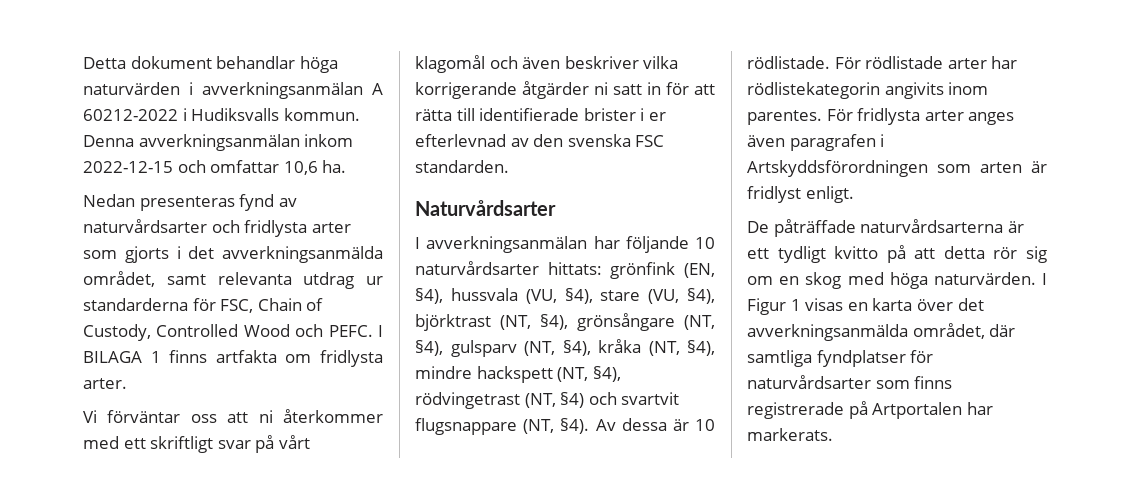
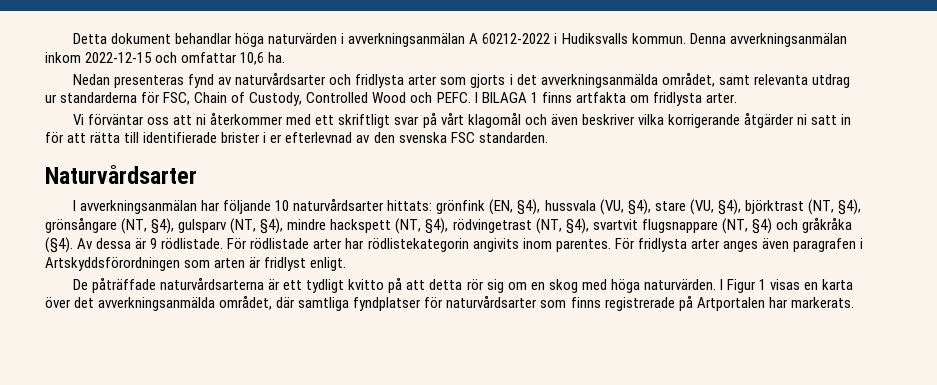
- I avverkningsanmälan har följande 10 naturvårdsarter hittats: grönfink (EN, §4), hussvala (VU, §4), stare (VU, §4), björktrast (NT, §4), grönsångare (NT, §4), gulsparv (NT, §4), kråka (NT, §4), mindre hackspett (NT, §4), rödvingetrast (NT, §4) och svartvit flugsnappare (NT, §4).
+ I avverkningsanmälan har följande 10 naturvårdsarter hittats: grönfink (EN, §4), hussvala (VU, §4), stare (VU, §4), björktrast (NT, §4), grönsångare (NT, §4), gulsparv (NT, §4), mindre hackspett (NT, §4), rödvingetrast (NT, §4), svartvit flugsnappare (NT, §4) och gråkråka (§4).
- Av dessa är 10 rödlistade.
+ Av dessa är 9 rödlistade.

